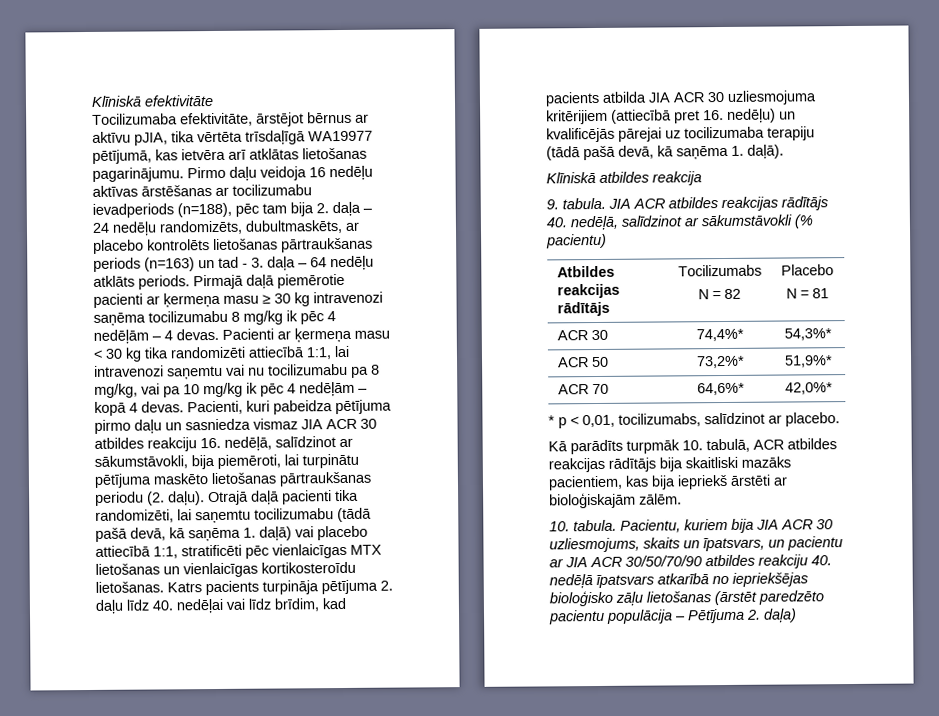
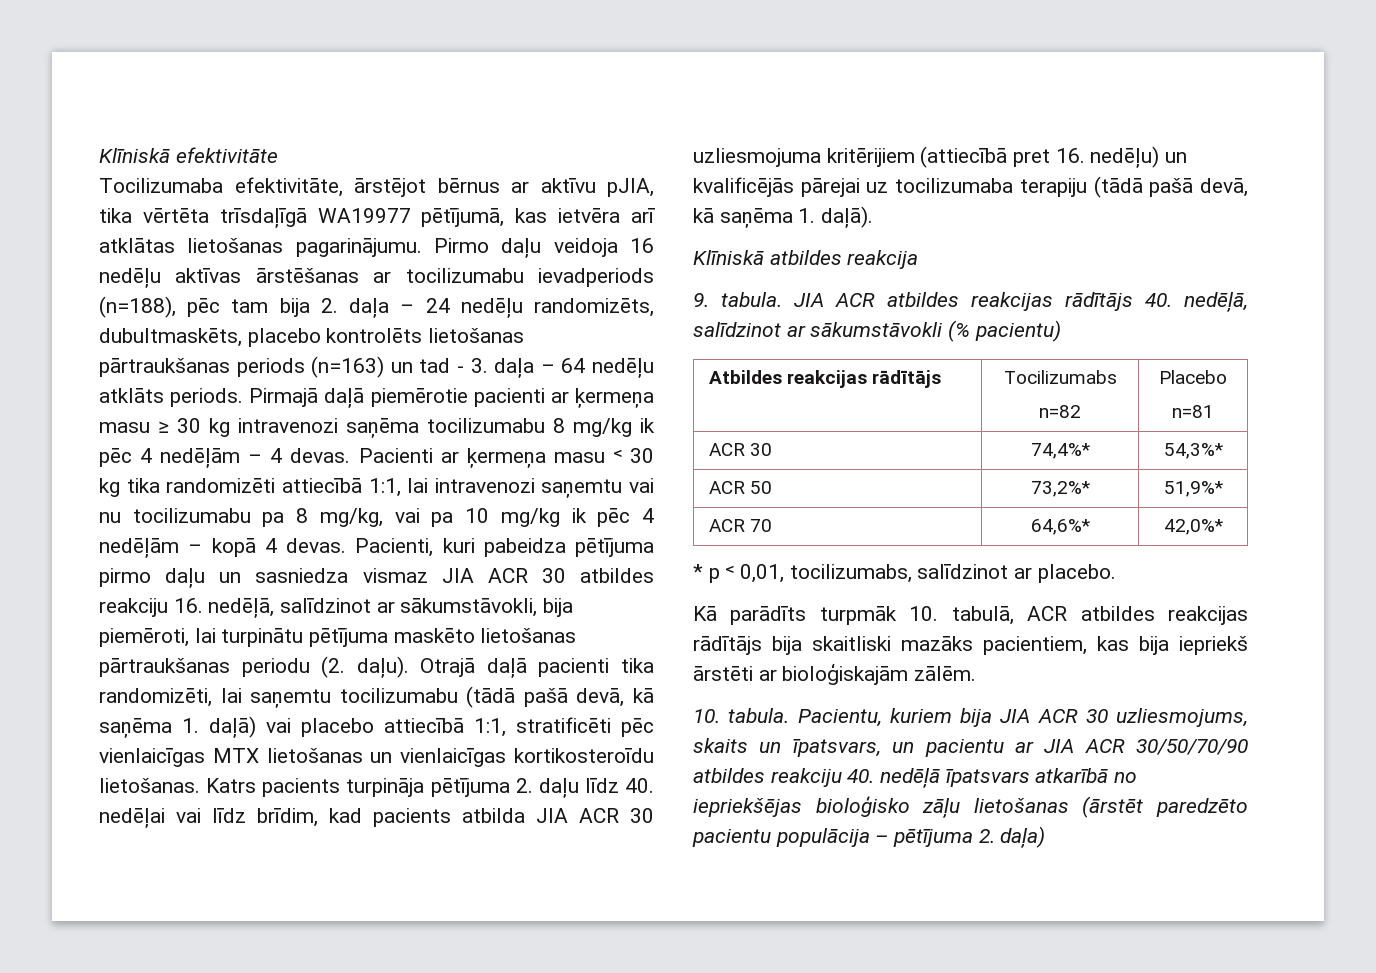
- Pirmo daļu veidoja 16 nedēļu aktīvas ārstēšanas ar tocilizumabu ievadperiods (n=188), pēc tam bija 2. daļa – 24 nedēļu randomizēts, dubultmaskēts, ar placebo kontrolēts lietošanas pārtraukšanas periods (n=163) un tad - 3. daļa – 64 nedēļu atklāts periods.
+ Pirmo daļu veidoja 16 nedēļu aktīvas ārstēšanas ar tocilizumabu ievadperiods (n=188), pēc tam bija 2. daļa – 24 nedēļu randomizēts, dubultmaskēts, placebo kontrolēts lietošanas pārtraukšanas periods (n=163) un tad - 3. daļa – 64 nedēļu atklāts periods.
  Atbildes reakcijas rādītājs | Tocilizumabs
- N = 82 | Placebo
- N = 81
+ n=82 | Placebo
+ n=81
- Pacientu, kuriem bija JIA ACR 30 uzliesmojums, skaits un īpatsvars, un pacientu ar JIA ACR 30/50/70/90 atbildes reakciju 40. nedēļā īpatsvars atkarībā no iepriekšējas bioloģisko zāļu lietošanas (ārstēt paredzēto pacientu populācija – Pētījuma 2. daļa)
+ Pacientu, kuriem bija JIA ACR 30 uzliesmojums, skaits un īpatsvars, un pacientu ar JIA ACR 30/50/70/90 atbildes reakciju 40. nedēļā īpatsvars atkarībā no iepriekšējas bioloģisko zāļu lietošanas (ārstēt paredzēto pacientu populācija – pētījuma 2. daļa)

